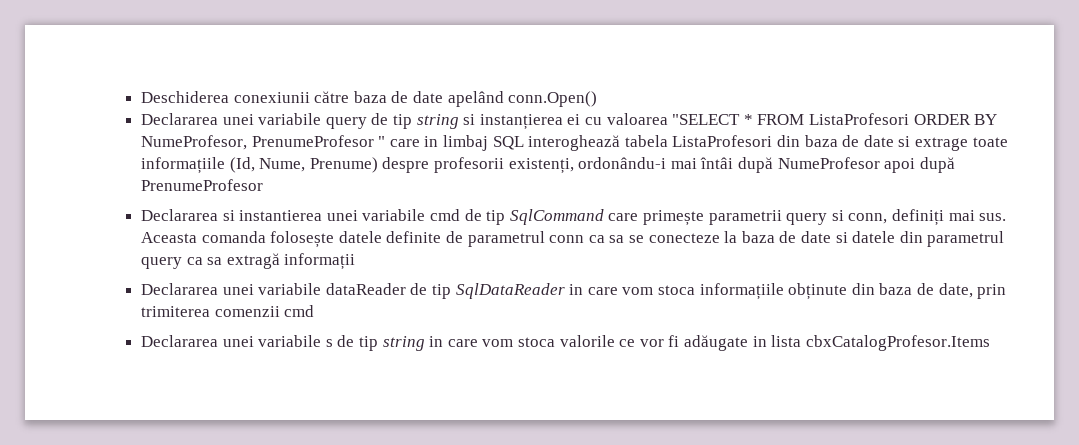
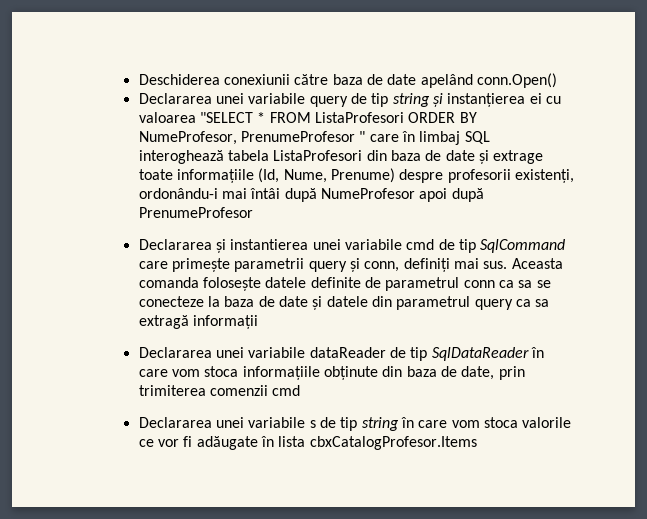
- Declararea unei variabile query de tip string si instanțierea ei cu valoarea "SELECT * FROM ListaProfesori ORDER BY NumeProfesor, PrenumeProfesor " care in limbaj SQL interoghează tabela ListaProfesori din baza de date si extrage toate informațiile (Id, Nume, Prenume) despre profesorii existenți, ordonându-i mai întâi după NumeProfesor apoi după PrenumeProfesor
+ Declararea unei variabile query de tip string și instanțierea ei cu valoarea "SELECT * FROM ListaProfesori ORDER BY NumeProfesor, PrenumeProfesor " care în limbaj SQL interoghează tabela ListaProfesori din baza de date și extrage toate informațiile (Id, Nume, Prenume) despre profesorii existenți, ordonându-i mai întâi după NumeProfesor apoi după PrenumeProfesor
- Declararea si instantierea unei variabile cmd de tip SqlCommand care primește parametrii query si conn, definiți mai sus.
+ Declararea și instantierea unei variabile cmd de tip SqlCommand care primește parametrii query și conn, definiți mai sus.
- Aceasta comanda folosește datele definite de parametrul conn ca sa se conecteze la baza de date si datele din parametrul query ca sa extragă informații
+ Aceasta comanda folosește datele definite de parametrul conn ca sa se conecteze la baza de date și datele din parametrul query ca sa extragă informații
- Declararea unei variabile dataReader de tip SqlDataReader in care vom stoca informațiile obținute din baza de date, prin trimiterea comenzii cmd
+ Declararea unei variabile dataReader de tip SqlDataReader în care vom stoca informațiile obținute din baza de date, prin trimiterea comenzii cmd
- Declararea unei variabile s de tip string in care vom stoca valorile ce vor fi adăugate in lista cbxCatalogProfesor.Items
+ Declararea unei variabile s de tip string în care vom stoca valorile ce vor fi adăugate în lista cbxCatalogProfesor.Items

